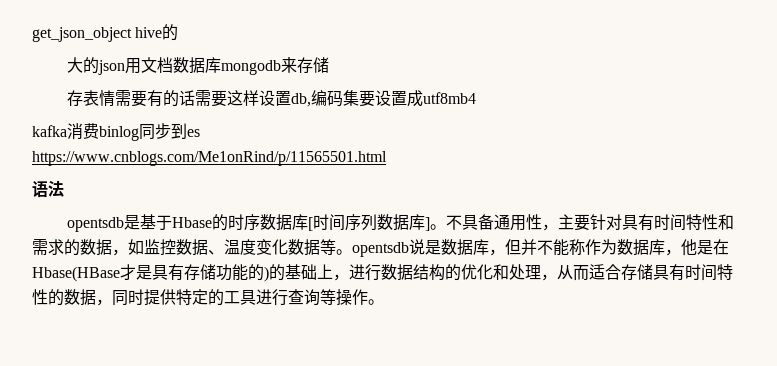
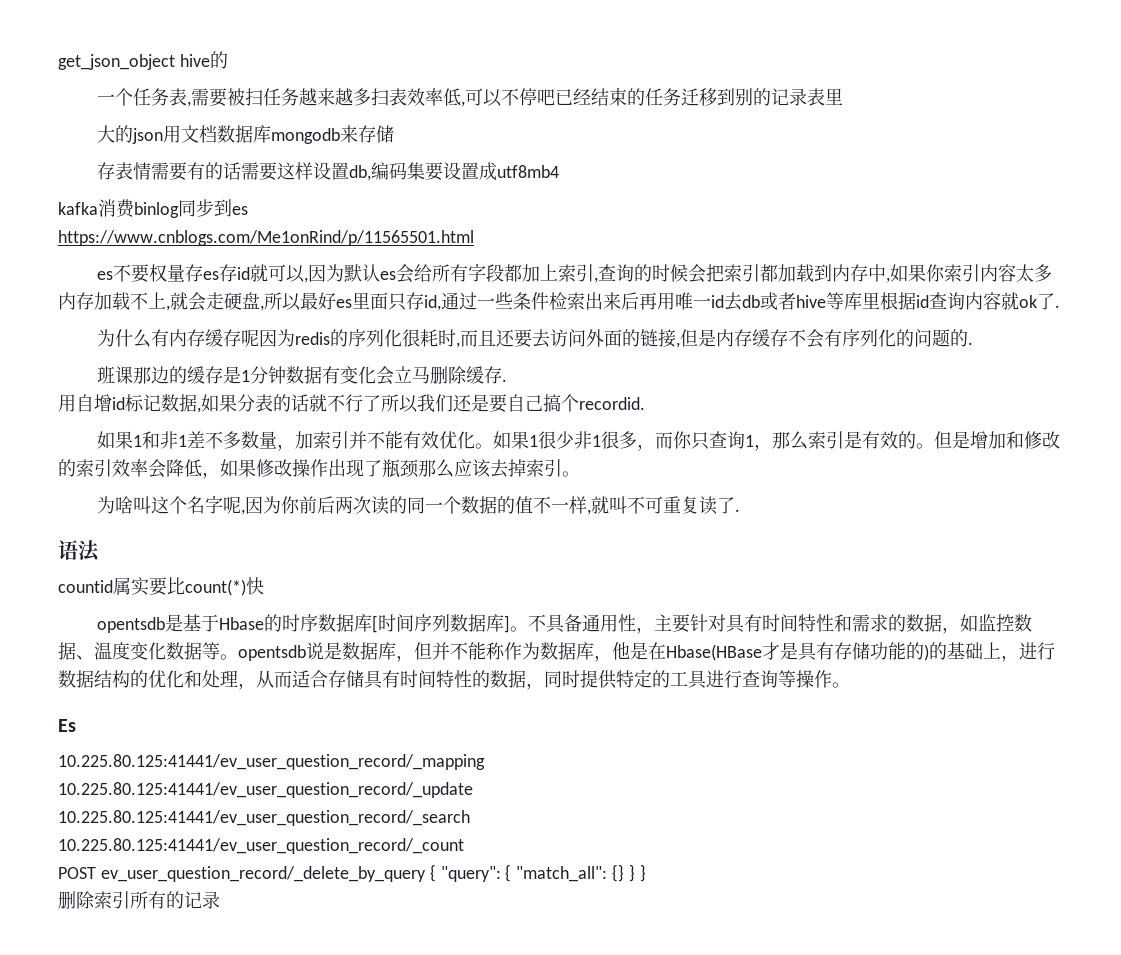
+ 一个任务表,需要被扫任务越来越多扫表效率低,可以不停吧已经结束的任务迁移到别的记录表里
+ es不要权量存es存id就可以,因为默认es会给所有字段都加上索引,查询的时候会把索引都加载到内存中,如果你索引内容太多内存加载不上,就会走硬盘,所以最好es里面只存id,通过一些条件检索出来后再用唯一id去db或者hive等库里根据id查询内容就ok了.
+ 为什么有内存缓存呢因为redis的序列化很耗时,而且还要去访问外面的链接,但是内存缓存不会有序列化的问题的.
+ 班课那边的缓存是1分钟数据有变化会立马删除缓存.
+ 用自增id标记数据,如果分表的话就不行了所以我们还是要自己搞个recordid.
+ 如果1和非1差不多数量，加索引并不能有效优化。如果1很少非1很多，而你只查询1，那么索引是有效的。但是增加和修改的索引效率会降低，如果修改操作出现了瓶颈那么应该去掉索引。
+ 为啥叫这个名字呢,因为你前后两次读的同一个数据的值不一样,就叫不可重复读了.
  语法
+ countid属实要比count(*)快
+ Es
+ 10.225.80.125:41441/ev_user_question_record/_mapping
+ 10.225.80.125:41441/ev_user_question_record/_update
+ 10.225.80.125:41441/ev_user_question_record/_search
+ 10.225.80.125:41441/ev_user_question_record/_count
+ POST ev_user_question_record/_delete_by_query { "query": { "match_all": {} } }
+ 删除索引所有的记录

